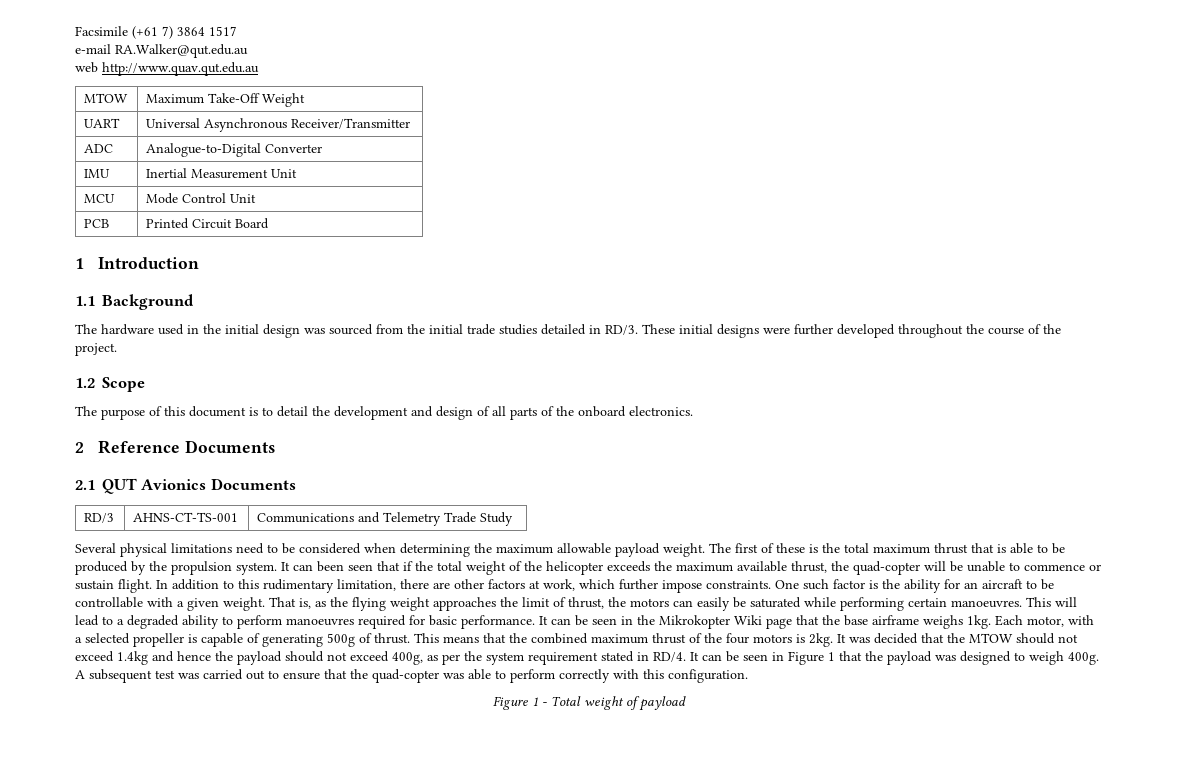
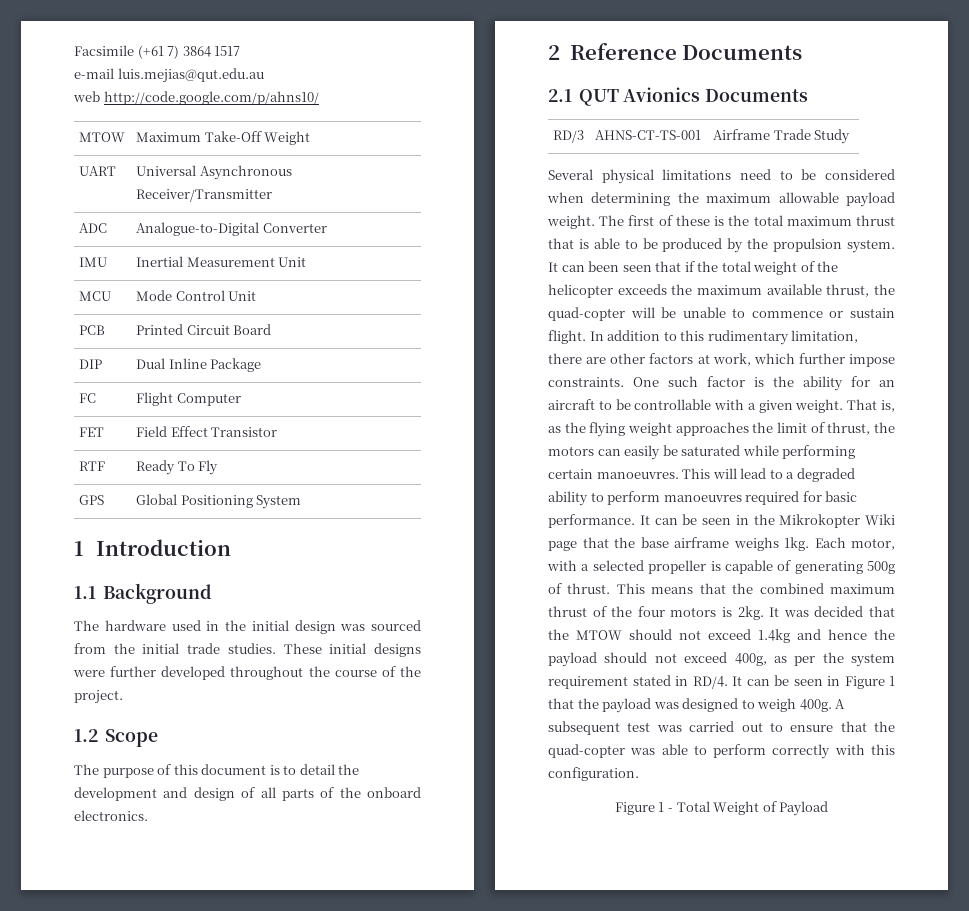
- e-mail RA.Walker@qut.edu.au
+ e-mail luis.mejias@qut.edu.au
- web http://www.quav.qut.edu.au
+ web http://code.google.com/p/ahns10/
+ DIP | Dual Inline Package
+ FC | Flight Computer
+ FET | Field Effect Transistor
+ RTF | Ready To Fly
+ GPS | Global Positioning System
- The hardware used in the initial design was sourced from the initial trade studies detailed in RD/3.
+ The hardware used in the initial design was sourced from the initial trade studies.
- RD/3 | AHNS-CT-TS-001 | Communications and Telemetry Trade Study
+ RD/3 | AHNS-CT-TS-001 | Airframe Trade Study
- Figure 1 - Total weight of payload
+ Figure 1 - Total Weight of Payload

